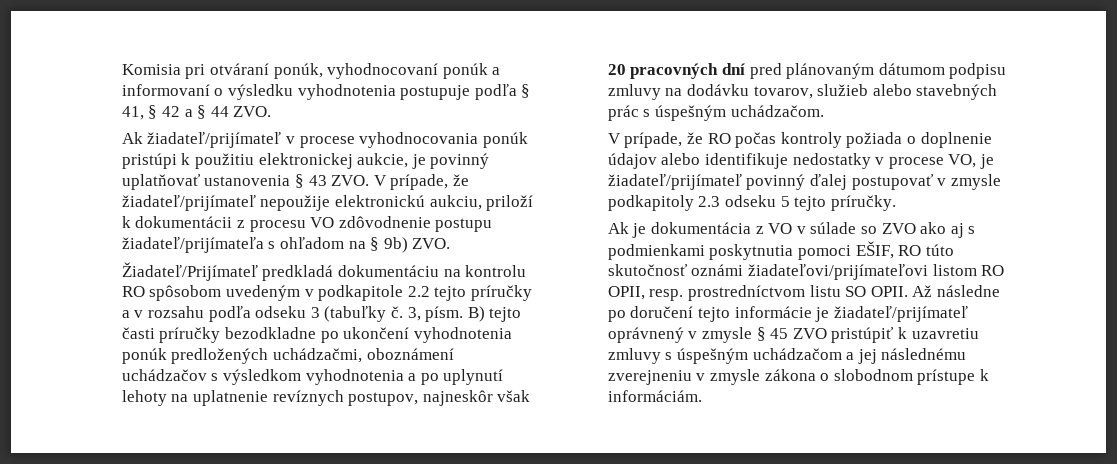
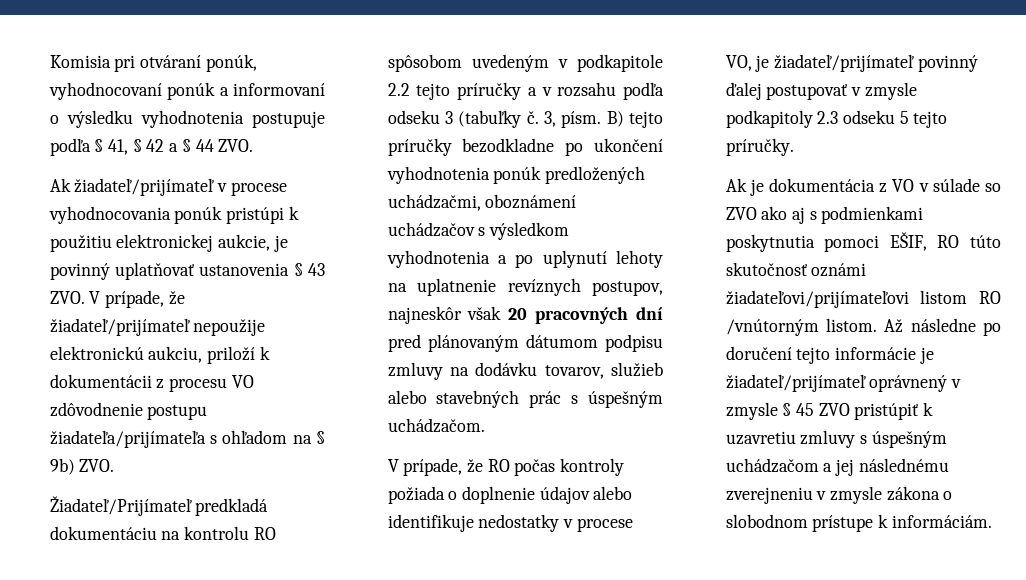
- Ak žiadateľ/prijímateľ v procese vyhodnocovania ponúk pristúpi k použitiu elektronickej aukcie, je povinný uplatňovať ustanovenia § 43 ZVO. V prípade, že žiadateľ/prijímateľ nepoužije elektronickú aukciu, priloží k dokumentácii z procesu VO zdôvodnenie postupu žiadateľ/prijímateľa s ohľadom na § 9b) ZVO.
+ Ak žiadateľ/prijímateľ v procese vyhodnocovania ponúk pristúpi k použitiu elektronickej aukcie, je povinný uplatňovať ustanovenia § 43 ZVO. V prípade, že žiadateľ/prijímateľ nepoužije elektronickú aukciu, priloží k dokumentácii z procesu VO zdôvodnenie postupu žiadateľa/prijímateľa s ohľadom na § 9b) ZVO.
- 3, písm. B) tejto časti príručky bezodkladne po ukončení vyhodnotenia ponúk predložených uchádzačmi, oboznámení uchádzačov s výsledkom vyhodnotenia a po uplynutí lehoty na uplatnenie revíznych postupov, najneskôr však 20 pracovných dní pred plánovaným dátumom podpisu zmluvy na dodávku tovarov, služieb alebo stavebných prác s úspešným uchádzačom.
+ 3, písm. B) tejto príručky bezodkladne po ukončení vyhodnotenia ponúk predložených uchádzačmi, oboznámení uchádzačov s výsledkom vyhodnotenia a po uplynutí lehoty na uplatnenie revíznych postupov, najneskôr však 20 pracovných dní pred plánovaným dátumom podpisu zmluvy na dodávku tovarov, služieb alebo stavebných prác s úspešným uchádzačom.
- Ak je dokumentácia z VO v súlade so ZVO ako aj s podmienkami poskytnutia pomoci EŠIF, RO túto skutočnosť oznámi žiadateľovi/prijímateľovi listom RO OPII, resp. prostredníctvom listu SO OPII.
+ Ak je dokumentácia z VO v súlade so ZVO ako aj s podmienkami poskytnutia pomoci EŠIF, RO túto skutočnosť oznámi žiadateľovi/prijímateľovi listom RO /vnútorným listom.

